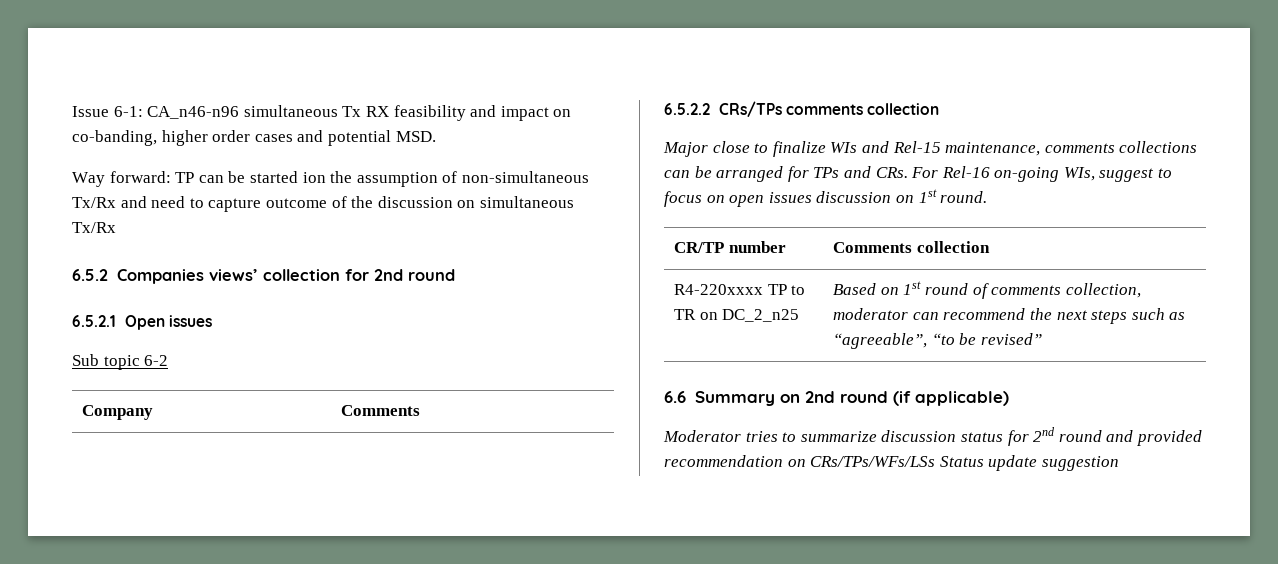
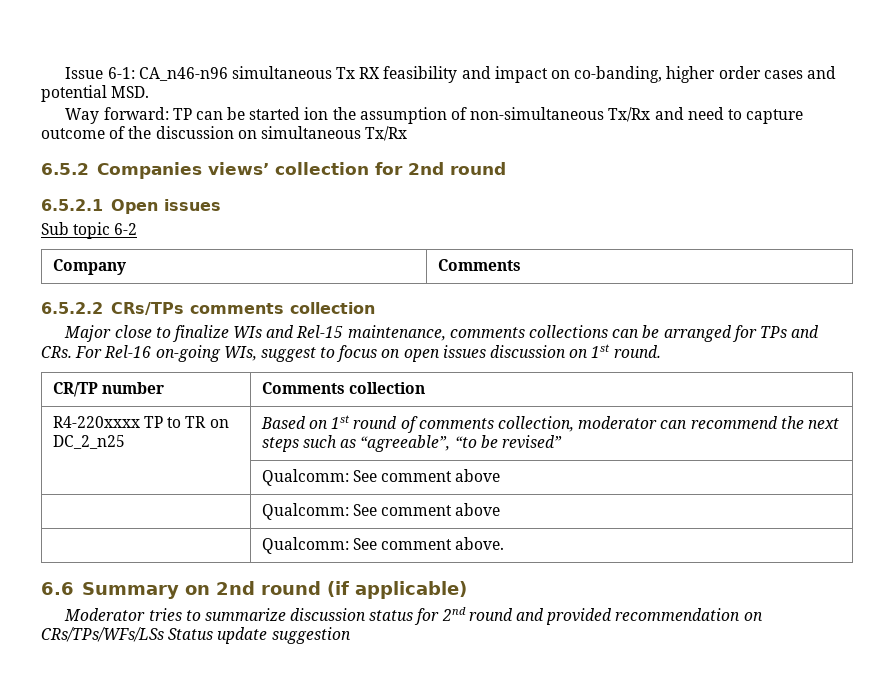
  R4-220xxxx TP to TR on DC_2_n25 | Based on 1st round of comments collection, moderator can recommend the next steps such as “agreeable”, “to be revised”
+ | Qualcomm: See comment above
+ | Qualcomm: See comment above
+ | Qualcomm: See comment above.

